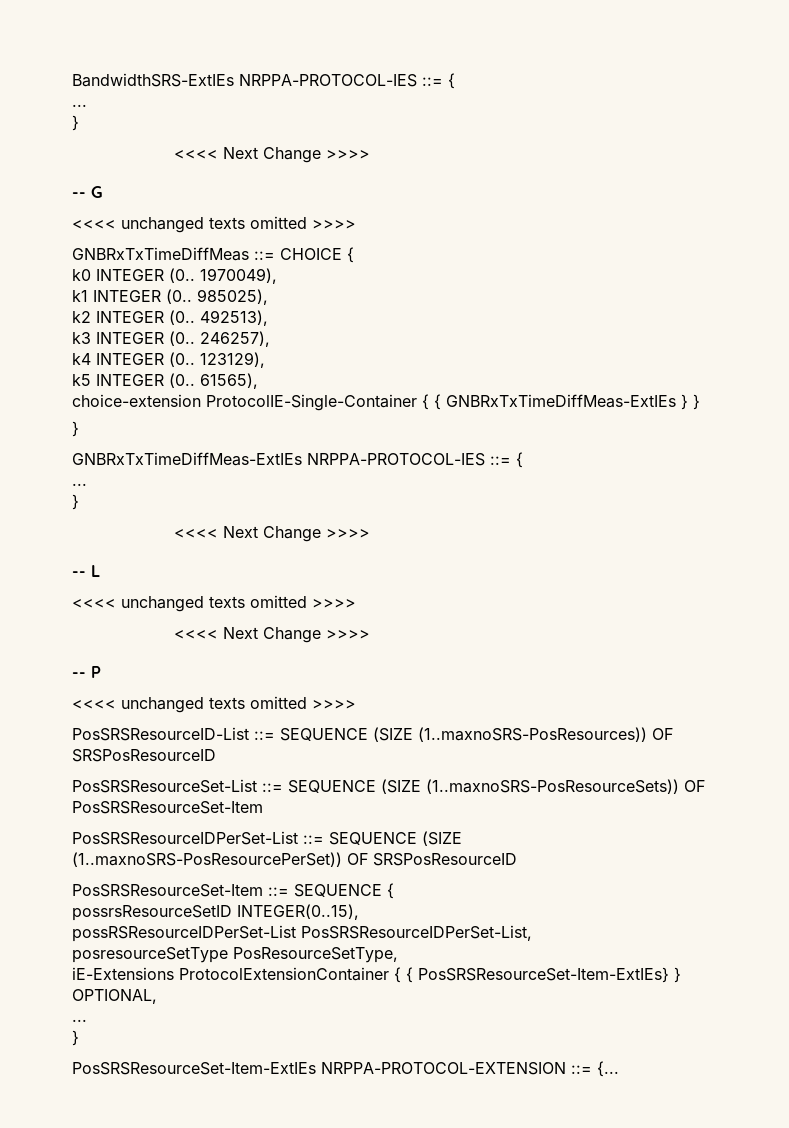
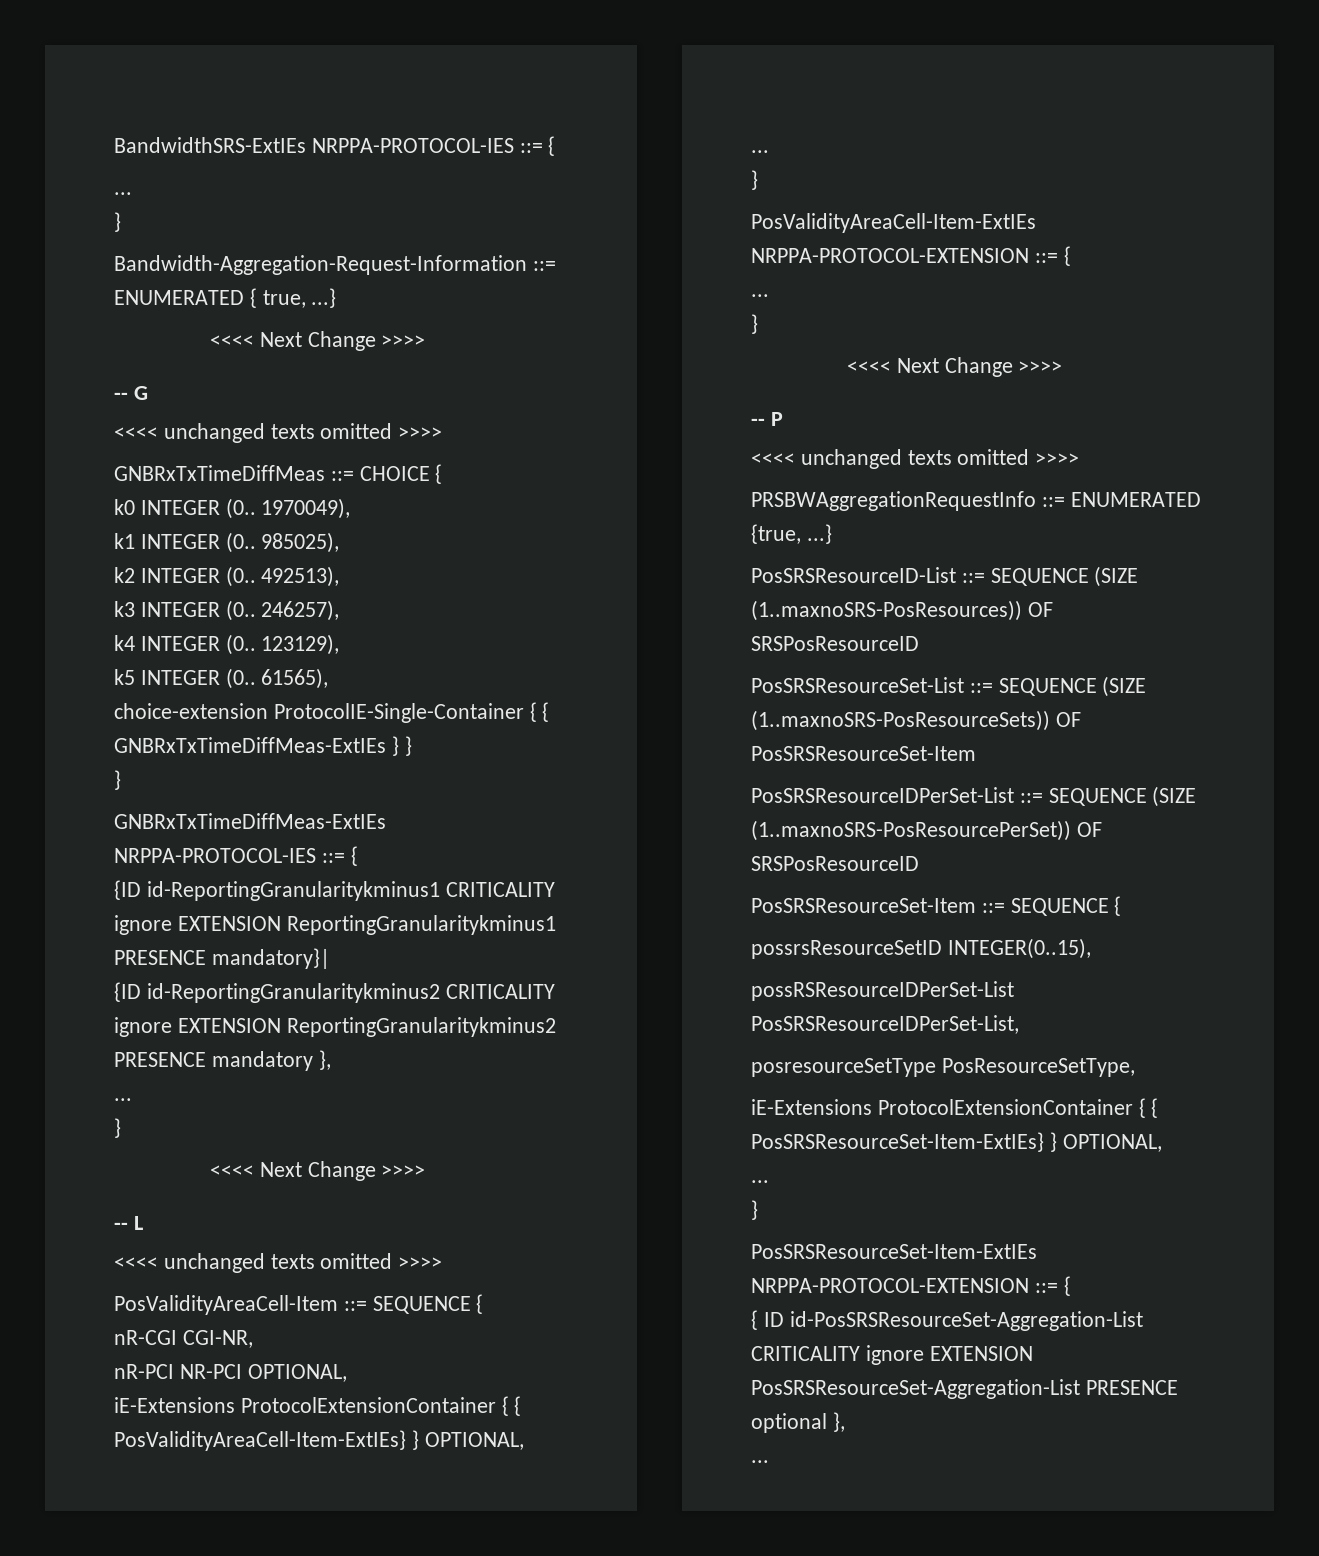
+ Bandwidth-Aggregation-Request-Information ::= ENUMERATED { true, ...}
+ {ID id-ReportingGranularitykminus1 CRITICALITY ignore EXTENSION ReportingGranularitykminus1 PRESENCE mandatory}|
+ {ID id-ReportingGranularitykminus2 CRITICALITY ignore EXTENSION ReportingGranularitykminus2 PRESENCE mandatory },
+ PosValidityAreaCell-Item ::= SEQUENCE {
+ nR-CGI CGI-NR,
+ nR-PCI NR-PCI OPTIONAL,
+ iE-Extensions ProtocolExtensionContainer { { PosValidityAreaCell-Item-ExtIEs} } OPTIONAL,
+ ...
+ }
+ PosValidityAreaCell-Item-ExtIEs NRPPA-PROTOCOL-EXTENSION ::= {
+ ...
+ }
+ PRSBWAggregationRequestInfo ::= ENUMERATED {true, ...}
- PosSRSResourceSet-Item-ExtIEs NRPPA-PROTOCOL-EXTENSION ::= {...
+ PosSRSResourceSet-Item-ExtIEs NRPPA-PROTOCOL-EXTENSION ::= {
+ { ID id-PosSRSResourceSet-Aggregation-List CRITICALITY ignore EXTENSION PosSRSResourceSet-Aggregation-List PRESENCE optional },
+ ...

